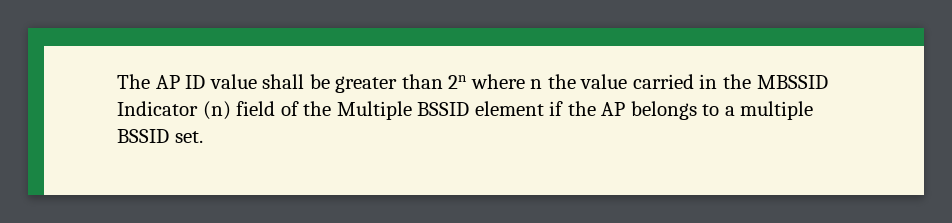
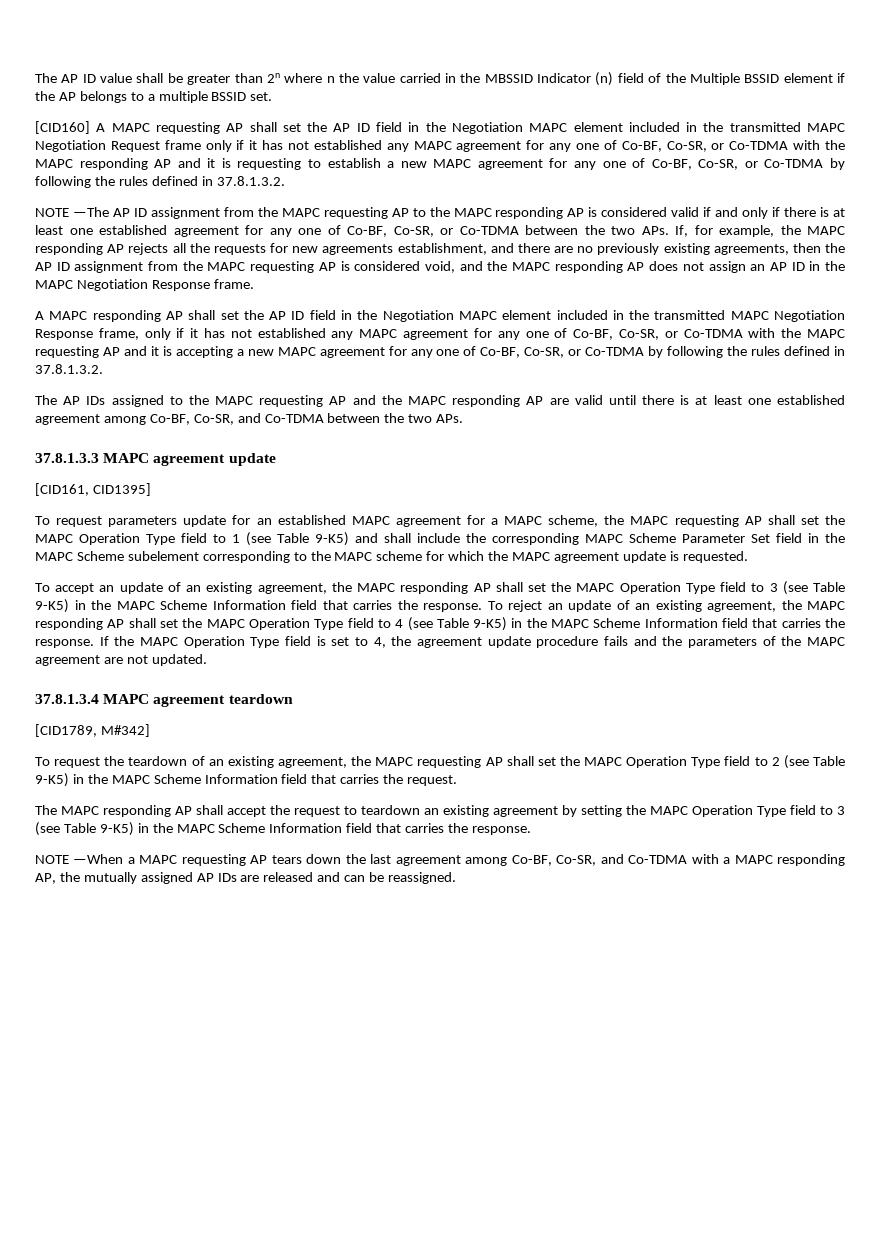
+ [CID160] A MAPC requesting AP shall set the AP ID field in the Negotiation MAPC element included in the transmitted MAPC Negotiation Request frame only if it has not established any MAPC agreement for any one of Co-BF, Co-SR, or Co-TDMA with the MAPC responding AP and it is requesting to establish a new MAPC agreement for any one of Co-BF, Co-SR, or Co-TDMA by following the rules defined in 37.8.1.3.2.
+ NOTE —The AP ID assignment from the MAPC requesting AP to the MAPC responding AP is considered valid if and only if there is at least one established agreement for any one of Co-BF, Co-SR, or Co-TDMA between the two APs. If, for example, the MAPC responding AP rejects all the requests for new agreements establishment, and there are no previously existing agreements, then the AP ID assignment from the MAPC requesting AP is considered void, and the MAPC responding AP does not assign an AP ID in the MAPC Negotiation Response frame.
+ A MAPC responding AP shall set the AP ID field in the Negotiation MAPC element included in the transmitted MAPC Negotiation Response frame, only if it has not established any MAPC agreement for any one of Co-BF, Co-SR, or Co-TDMA with the MAPC requesting AP and it is accepting a new MAPC agreement for any one of Co-BF, Co-SR, or Co-TDMA by following the rules defined in 37.8.1.3.2.
+ The AP IDs assigned to the MAPC requesting AP and the MAPC responding AP are valid until there is at least one established agreement among Co-BF, Co-SR, and Co-TDMA between the two APs.
+ 37.8.1.3.3 MAPC agreement update
+ [CID161, CID1395]
+ To request parameters update for an established MAPC agreement for a MAPC scheme, the MAPC requesting AP shall set the MAPC Operation Type field to 1 (see Table 9-K5) and shall include the corresponding MAPC Scheme Parameter Set field in the MAPC Scheme subelement corresponding to the MAPC scheme for which the MAPC agreement update is requested.
+ To accept an update of an existing agreement, the MAPC responding AP shall set the MAPC Operation Type field to 3 (see Table 9-K5) in the MAPC Scheme Information field that carries the response. To reject an update of an existing agreement, the MAPC responding AP shall set the MAPC Operation Type field to 4 (see Table 9-K5) in the MAPC Scheme Information field that carries the response. If the MAPC Operation Type field is set to 4, the agreement update procedure fails and the parameters of the MAPC agreement are not updated.
+ 37.8.1.3.4 MAPC agreement teardown
+ [CID1789, M#342]
+ To request the teardown of an existing agreement, the MAPC requesting AP shall set the MAPC Operation Type field to 2 (see Table 9-K5) in the MAPC Scheme Information field that carries the request.
+ The MAPC responding AP shall accept the request to teardown an existing agreement by setting the MAPC Operation Type field to 3 (see Table 9-K5) in the MAPC Scheme Information field that carries the response.
+ NOTE —When a MAPC requesting AP tears down the last agreement among Co-BF, Co-SR, and Co-TDMA with a MAPC responding AP, the mutually assigned AP IDs are released and can be reassigned.

